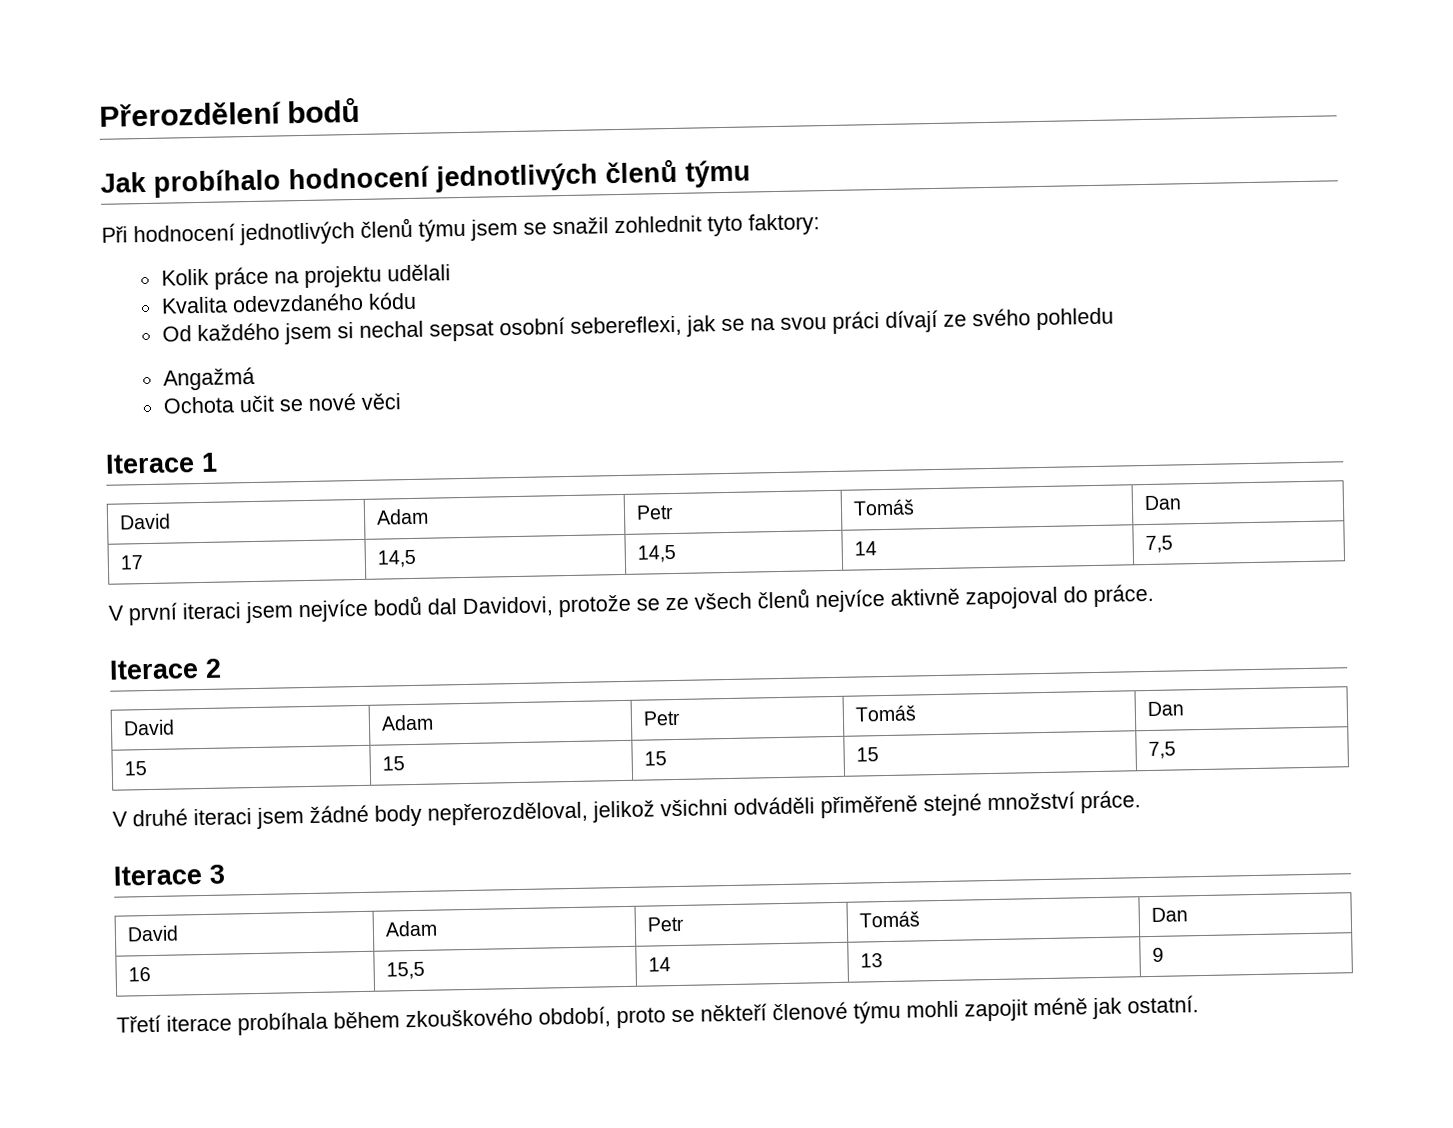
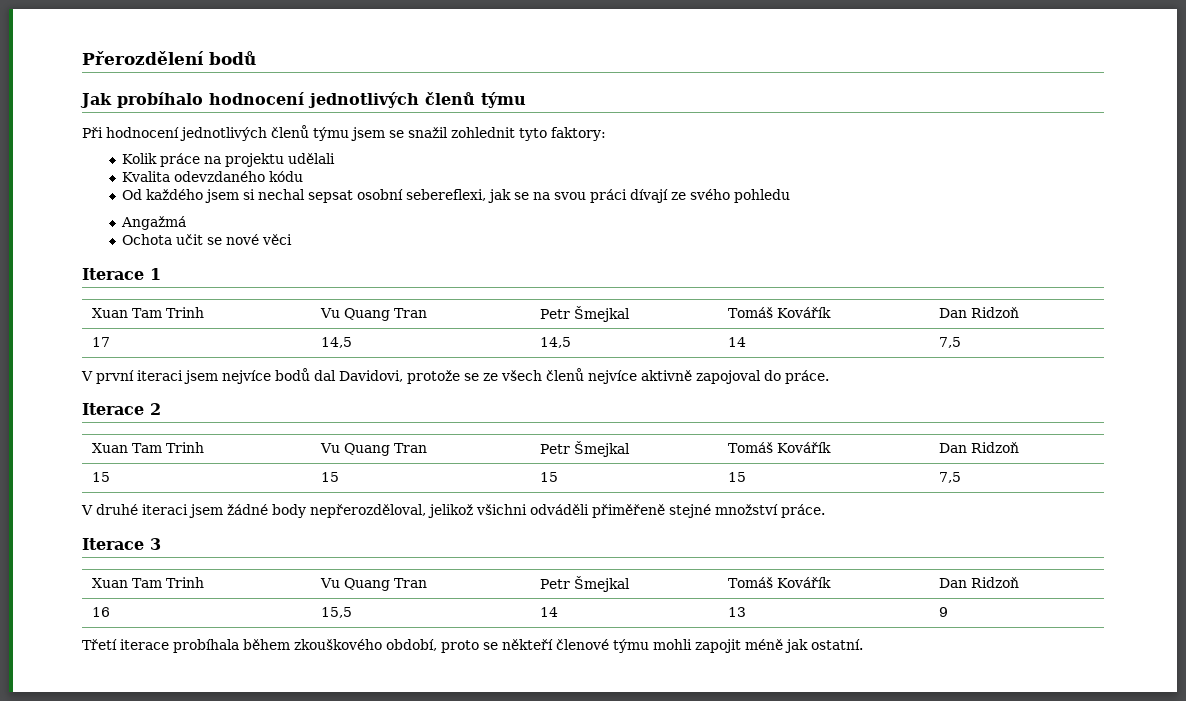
  Iterace 1
- David | Adam | Petr | Tomáš | Dan
+ Xuan Tam Trinh | Vu Quang Tran | Petr Šmejkal | Tomáš Kovářík | Dan Ridzoň
  Iterace 2
- David | Adam | Petr | Tomáš | Dan
+ Xuan Tam Trinh | Vu Quang Tran | Petr Šmejkal | Tomáš Kovářík | Dan Ridzoň
  Iterace 3
- David | Adam | Petr | Tomáš | Dan
+ Xuan Tam Trinh | Vu Quang Tran | Petr Šmejkal | Tomáš Kovářík | Dan Ridzoň

